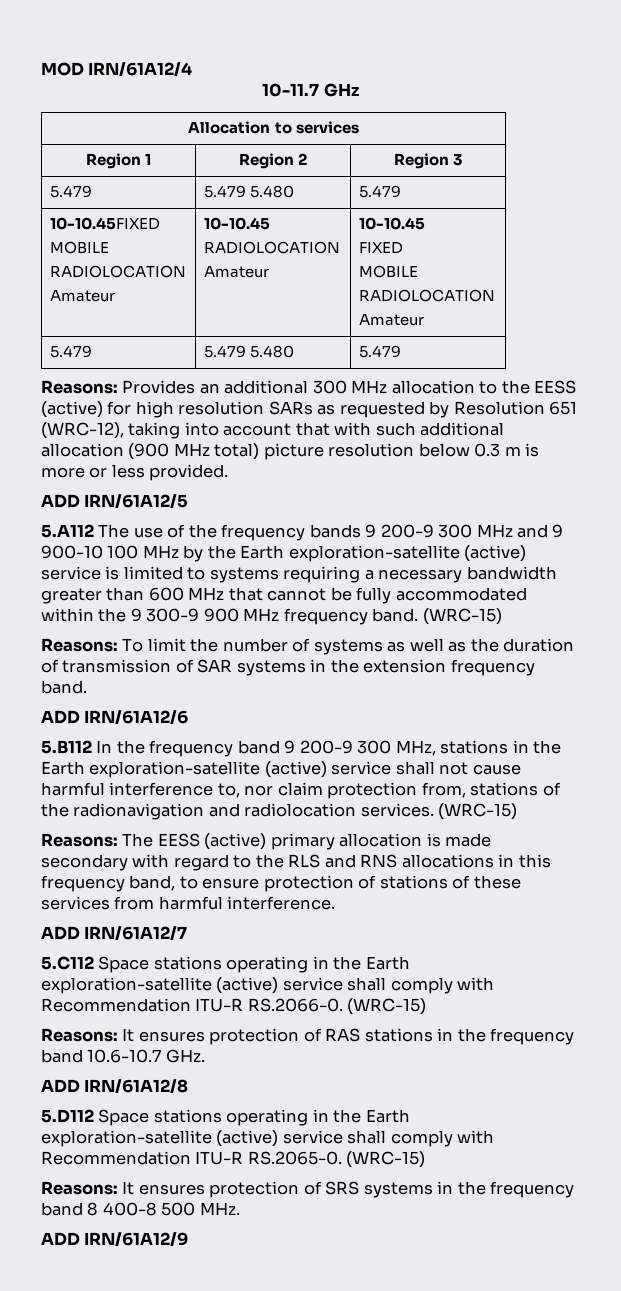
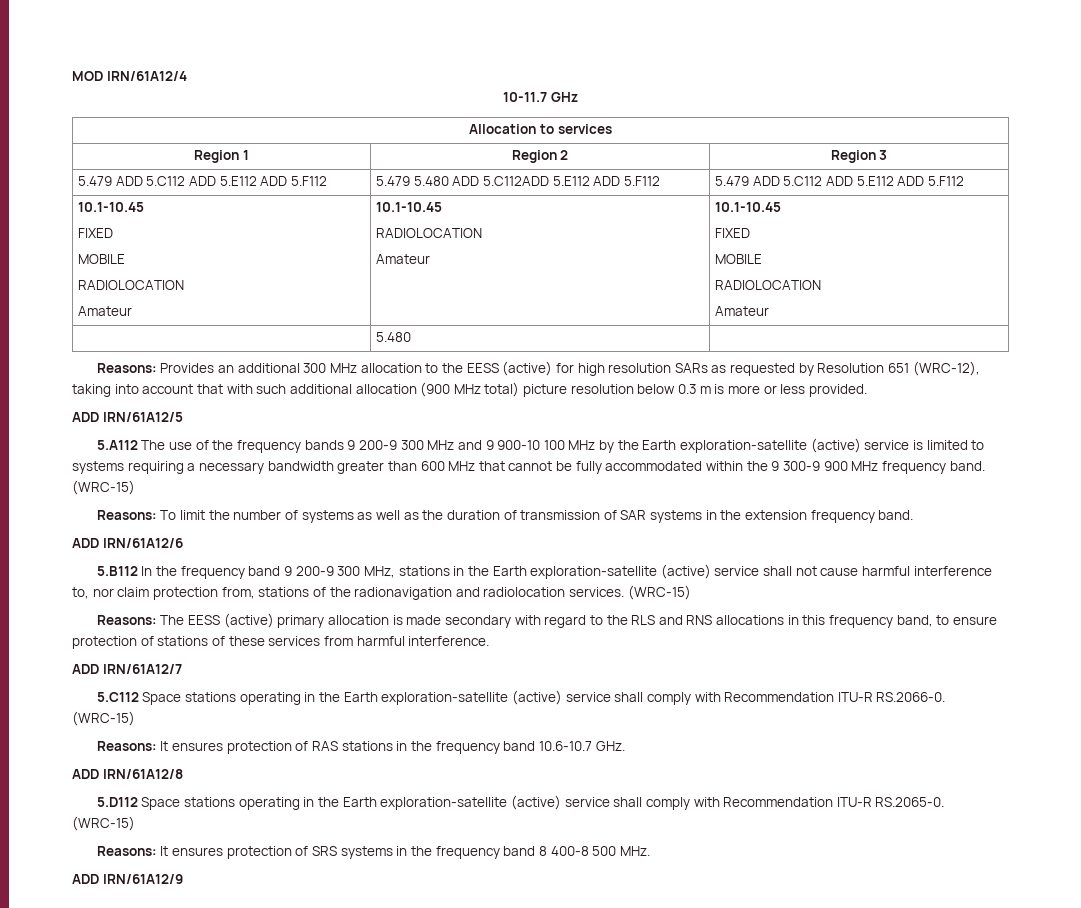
  Region 1 | Region 2 | Region 3
- 5.479 | 5.479 5.480 | 5.479
- 10-10.45FIXED
+ 5.479 ADD 5.C112 ADD 5.E112 ADD 5.F112 | 5.479 5.480 ADD 5.C112ADD 5.E112 ADD 5.F112 | 5.479 ADD 5.C112 ADD 5.E112 ADD 5.F112
+ 10.1-10.45
+ FIXED
  MOBILE
  RADIOLOCATION
- Amateur | 10-10.45
+ Amateur | 10.1-10.45
  RADIOLOCATION
- Amateur | 10-10.45
+ Amateur | 10.1-10.45
  FIXED
  MOBILE
  RADIOLOCATION
  Amateur
- 5.479 | 5.479 5.480 | 5.479
+ | 5.480 |

